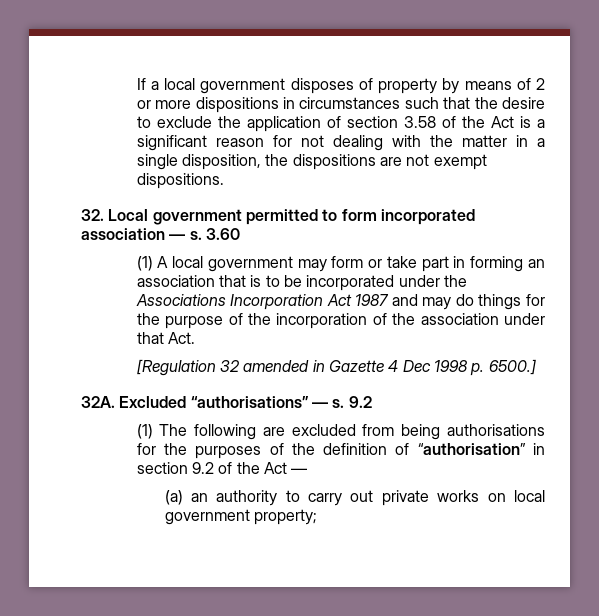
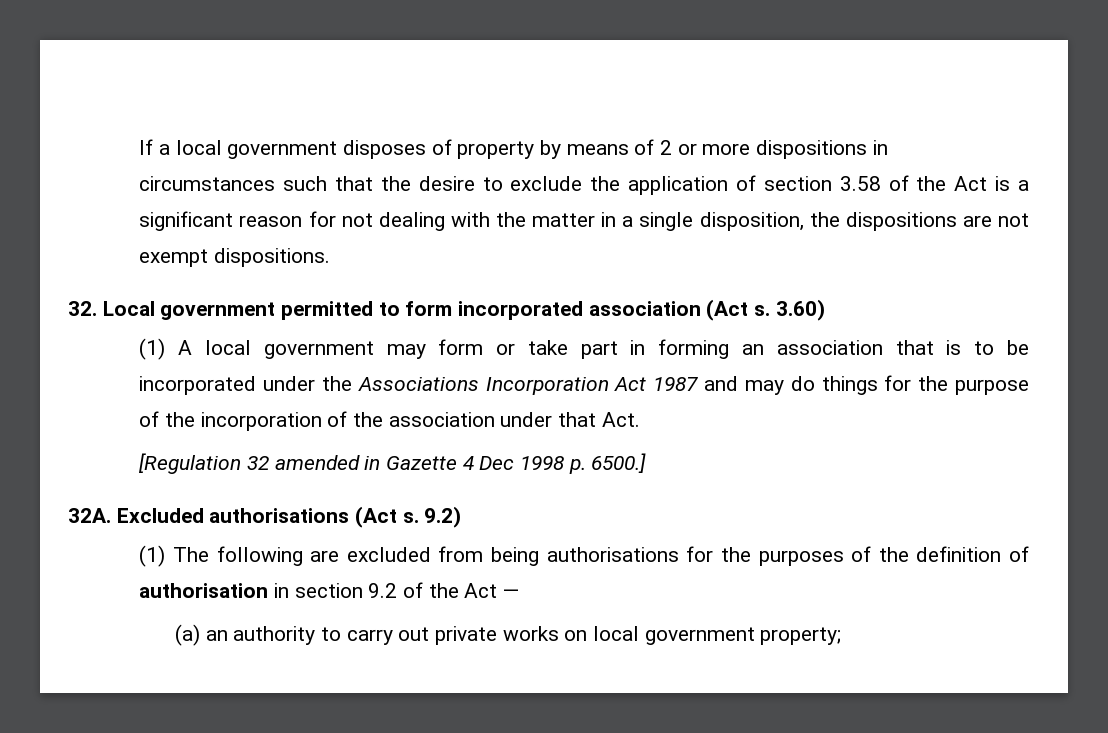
- 32. Local government permitted to form incorporated association — s. 3.60
+ 32. Local government permitted to form incorporated association (Act s. 3.60)
- Excluded “authorisations” — s. 9.2
+ Excluded authorisations (Act s. 9.2)
- (1) The following are excluded from being authorisations for the purposes of the definition of “authorisation” in section 9.2 of the Act —
+ (1) The following are excluded from being authorisations for the purposes of the definition of authorisation in section 9.2 of the Act —

